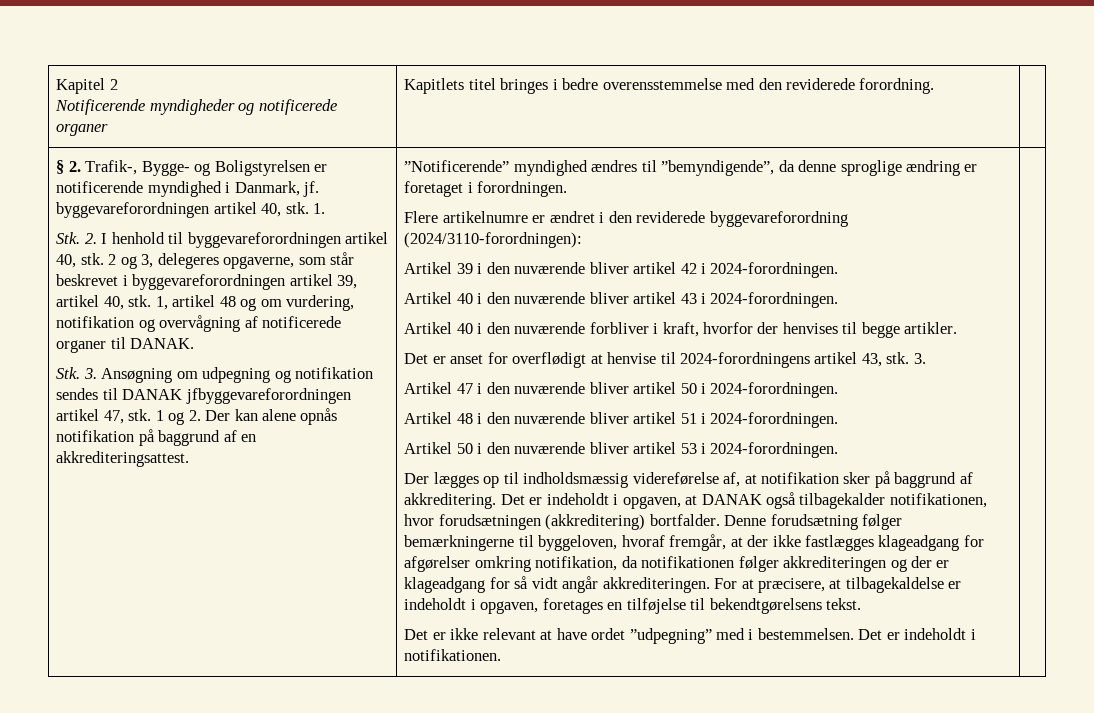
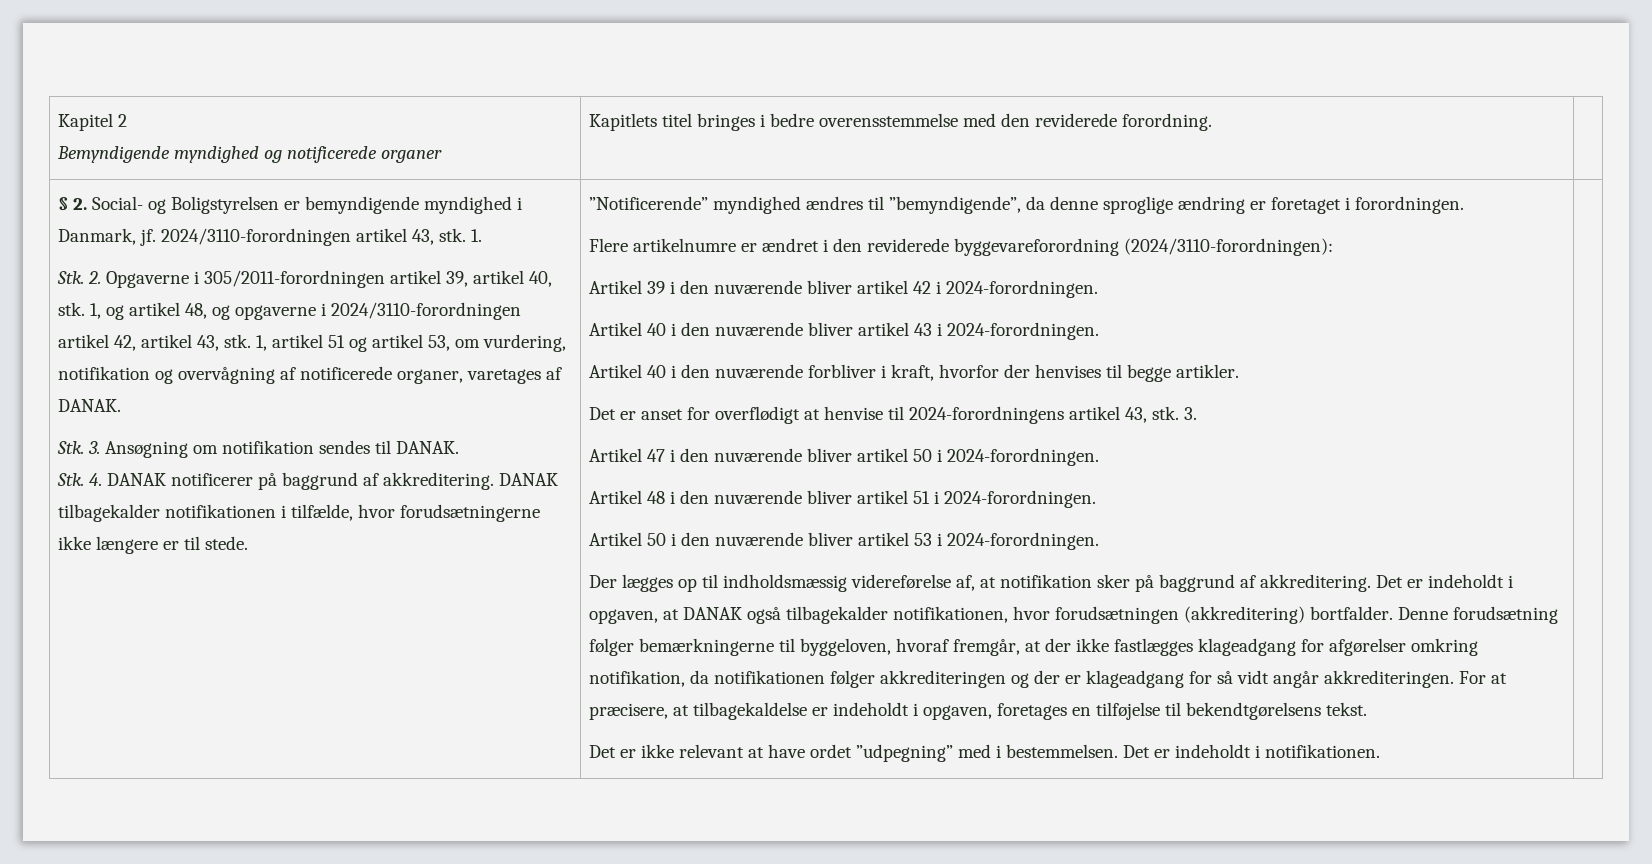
  Kapitel 2
- Notificerende myndigheder og notificerede organer | Kapitlets titel bringes i bedre overensstemmelse med den reviderede forordning. |
+ Bemyndigende myndighed og notificerede organer | Kapitlets titel bringes i bedre overensstemmelse med den reviderede forordning. |
- § 2. Trafik-, Bygge- og Boligstyrelsen er notificerende myndighed i Danmark, jf. byggevareforordningen artikel 40, stk.
+ § 2. Social- og Boligstyrelsen er bemyndigende myndighed i Danmark, jf. 2024/3110-forordningen artikel 43, stk.
- Stk. 2. I henhold til byggevareforordningen artikel 40, stk. 2 og 3, delegeres opgaverne, som står beskrevet i byggevareforordningen artikel 39, artikel 40, stk.
+ Stk. 2. Opgaverne i 305/2011-forordningen artikel 39, artikel 40, stk.
- 1, artikel 48 og om vurdering, notifikation og overvågning af notificerede organer til DANAK.
+ 1, og artikel 48, og opgaverne i 2024/3110-forordningen artikel 42, artikel 43, stk. 1, artikel 51 og artikel 53, om vurdering, notifikation og overvågning af notificerede organer, varetages af DANAK.
- Stk. 3. Ansøgning om udpegning og notifikation sendes til DANAK jfbyggevareforordningen artikel 47, stk. 1 og 2. Der kan alene opnås notifikation på baggrund af en akkrediteringsattest.
+ Stk. 3. Ansøgning om notifikation sendes til DANAK.
+ Stk. 4. DANAK notificerer på baggrund af akkreditering. DANAK tilbagekalder notifikationen i tilfælde, hvor forudsætningerne ikke længere er til stede.

